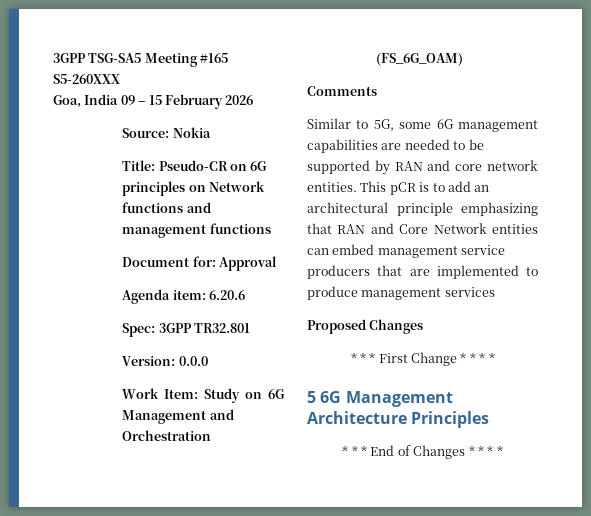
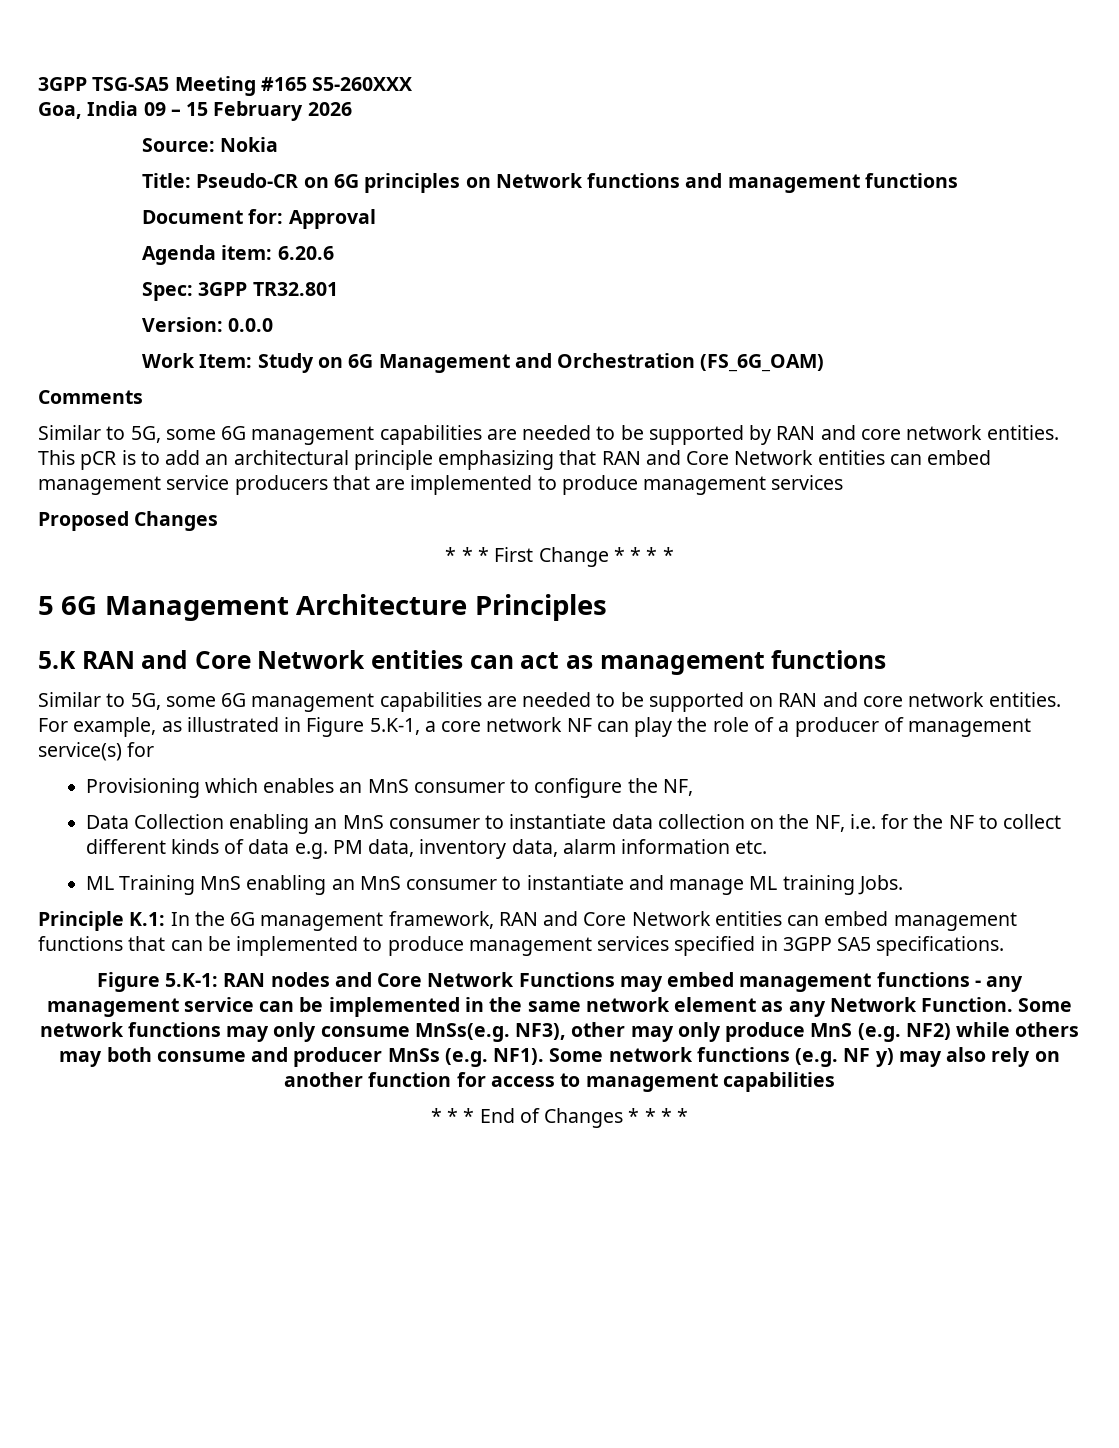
+ 5.K RAN and Core Network entities can act as management functions
+ Similar to 5G, some 6G management capabilities are needed to be supported on RAN and core network entities. For example, as illustrated in Figure 5.K-1, a core network NF can play the role of a producer of management service(s) for
+ Provisioning which enables an MnS consumer to configure the NF,
+ Data Collection enabling an MnS consumer to instantiate data collection on the NF, i.e. for the NF to collect different kinds of data e.g. PM data, inventory data, alarm information etc.
+ ML Training MnS enabling an MnS consumer to instantiate and manage ML training Jobs.
+ Principle K.1: In the 6G management framework, RAN and Core Network entities can embed management functions that can be implemented to produce management services specified in 3GPP SA5 specifications.
+ Figure 5.K-1: RAN nodes and Core Network Functions may embed management functions - any management service can be implemented in the same network element as any Network Function. Some network functions may only consume MnSs(e.g. NF3), other may only produce MnS (e.g. NF2) while others may both consume and producer MnSs (e.g. NF1). Some network functions (e.g. NF y) may also rely on another function for access to management capabilities

